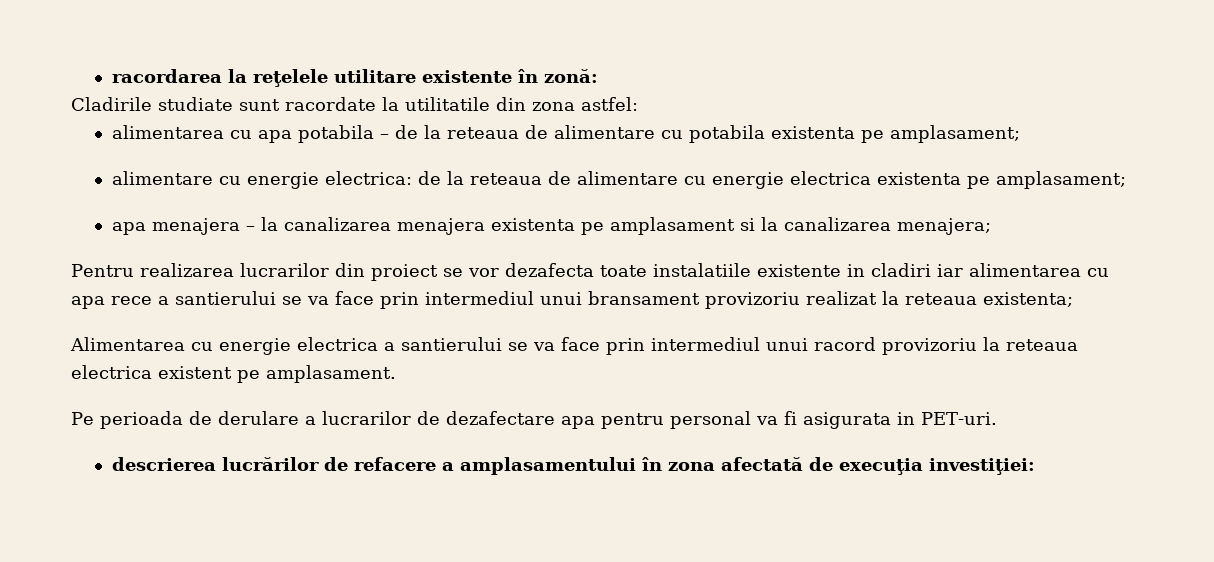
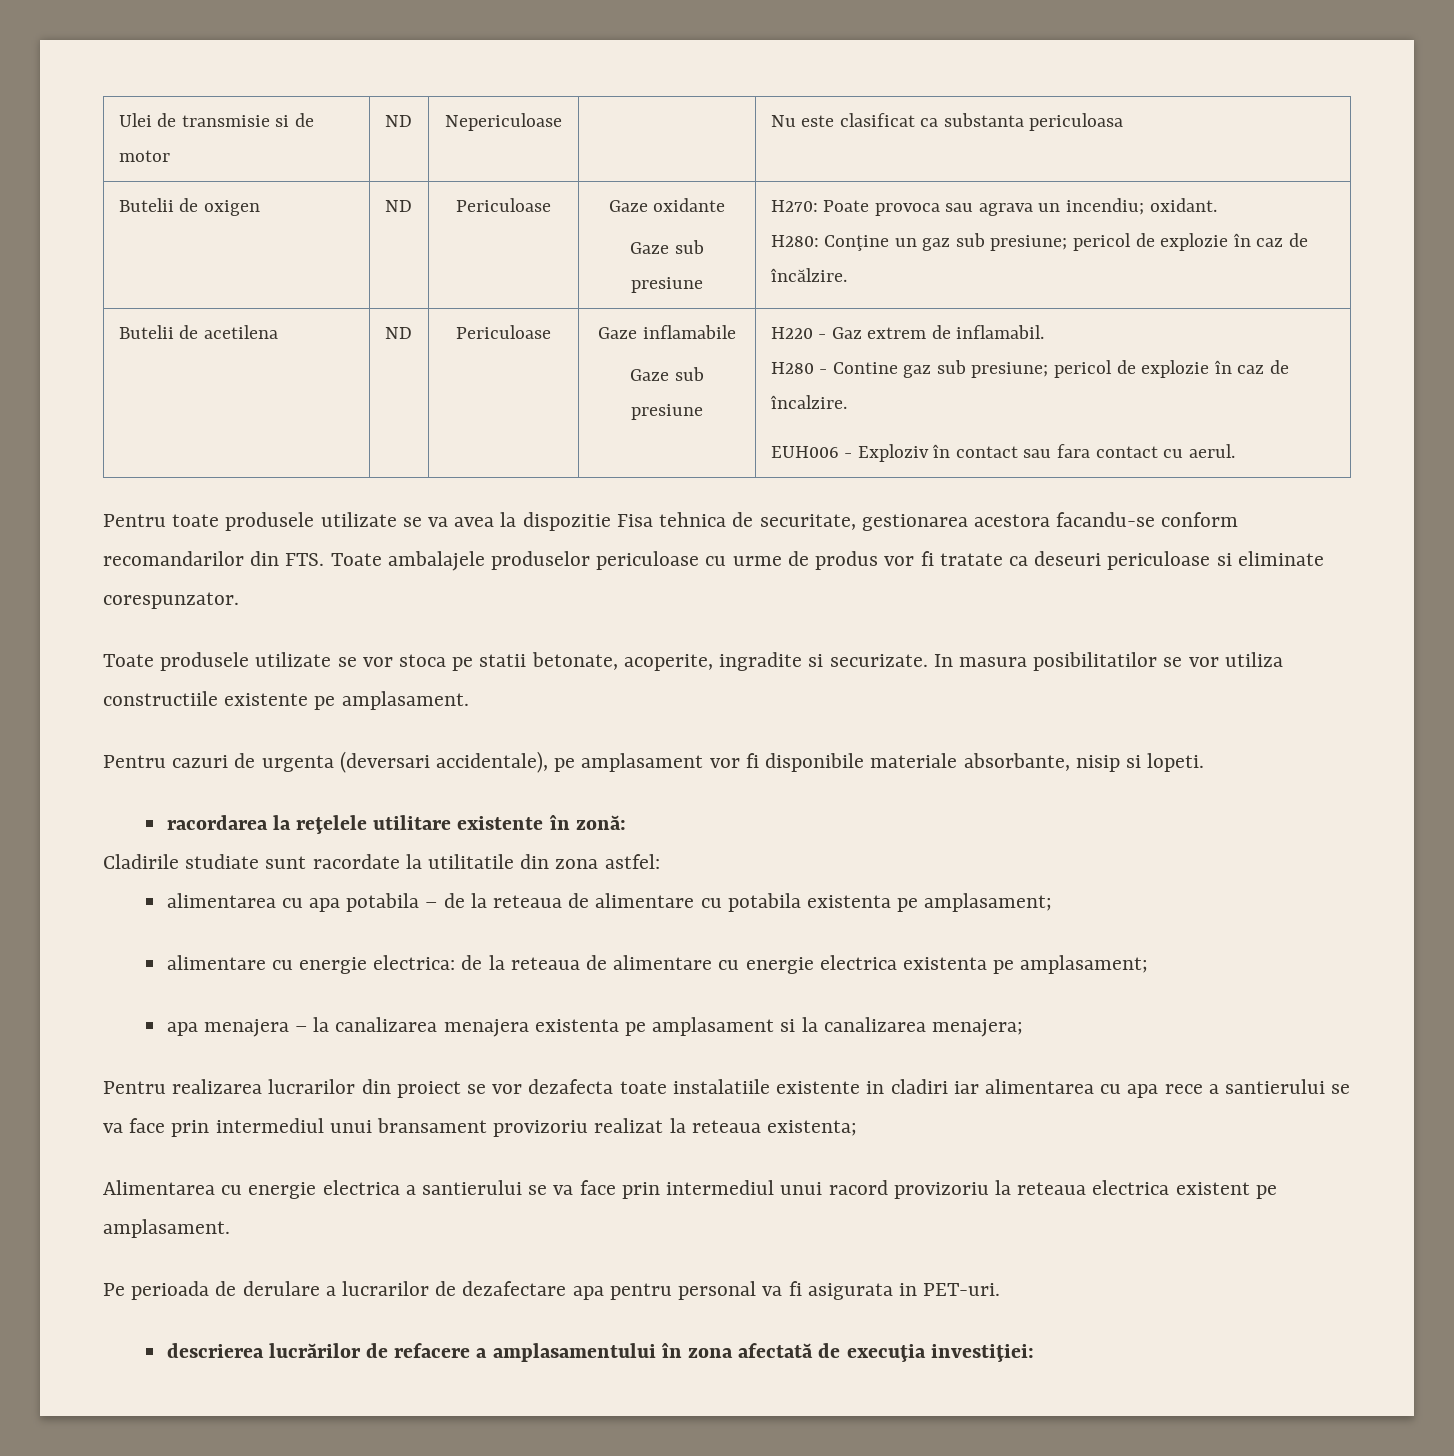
+ Ulei de transmisie si de motor | ND | Nepericuloase | | Nu este clasificat ca substanta periculoasa
+ Butelii de oxigen | ND | Periculoase | Gaze oxidante
+ Gaze sub presiune | H270: Poate provoca sau agrava un incendiu; oxidant.
+ H280: Conţine un gaz sub presiune; pericol de explozie în caz de încălzire.
+ Butelii de acetilena | ND | Periculoase | Gaze inflamabile
+ Gaze sub presiune | H220 - Gaz extrem de inflamabil.
+ H280 - Contine gaz sub presiune; pericol de explozie în caz de încalzire.
+ EUH006 - Exploziv în contact sau fara contact cu aerul.
+ Pentru toate produsele utilizate se va avea la dispozitie Fisa tehnica de securitate, gestionarea acestora facandu-se conform recomandarilor din FTS. Toate ambalajele produselor periculoase cu urme de produs vor fi tratate ca deseuri periculoase si eliminate corespunzator.
+ Toate produsele utilizate se vor stoca pe statii betonate, acoperite, ingradite si securizate. In masura posibilitatilor se vor utiliza constructiile existente pe amplasament.
+ Pentru cazuri de urgenta (deversari accidentale), pe amplasament vor fi disponibile materiale absorbante, nisip si lopeti.

